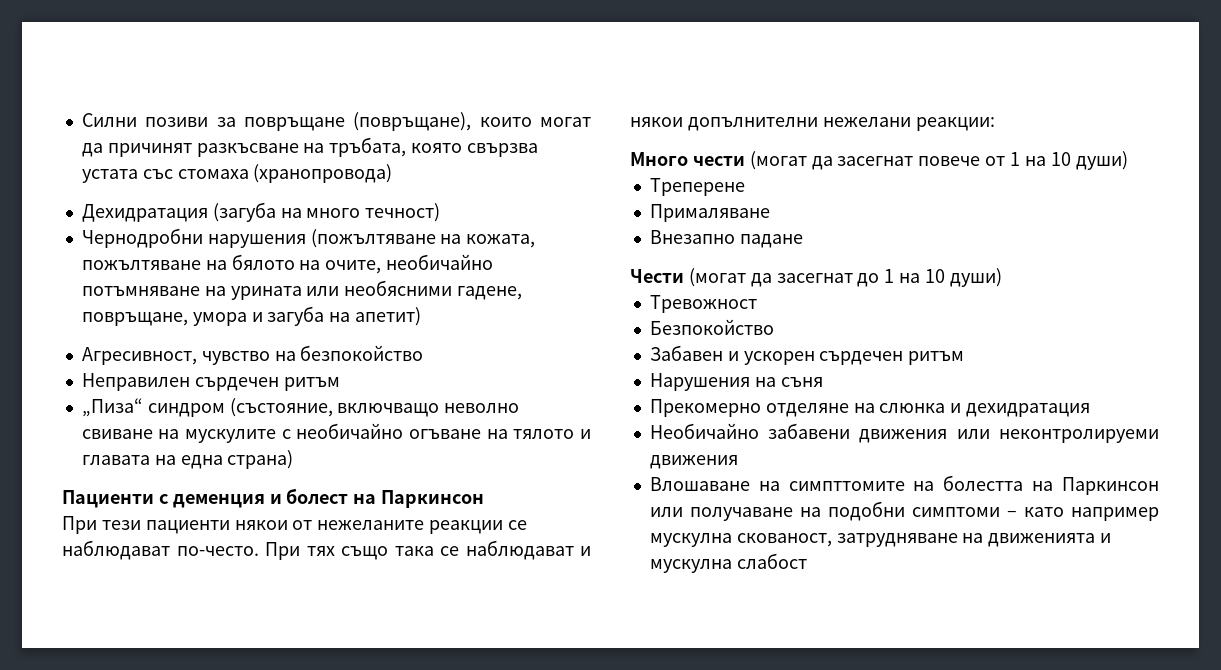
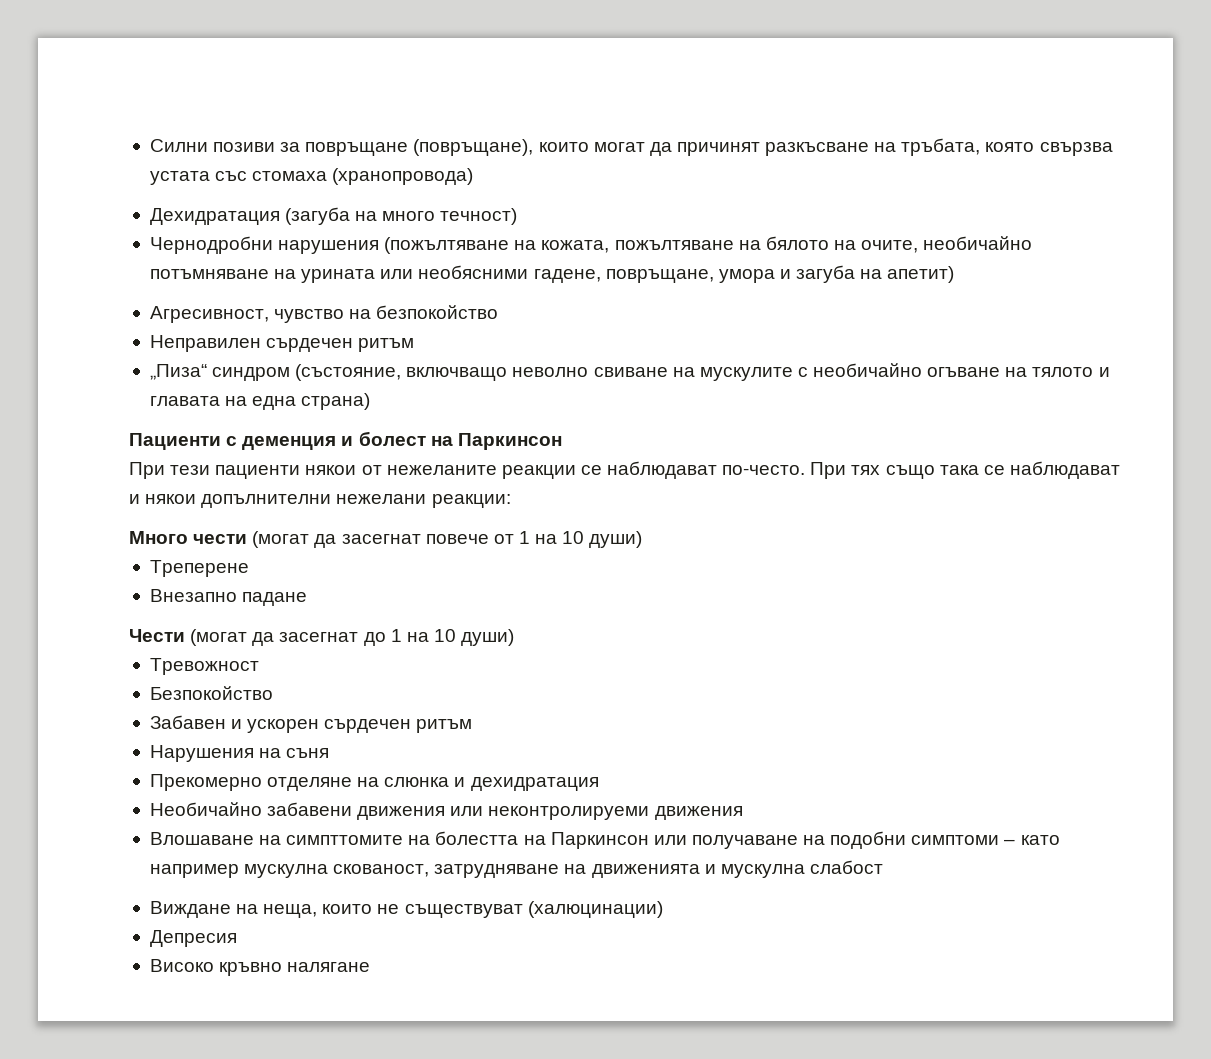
- Прималяване
+ Виждане на неща, които не съществуват (халюцинации)
+ Депресия
+ Високо кръвно налягане

